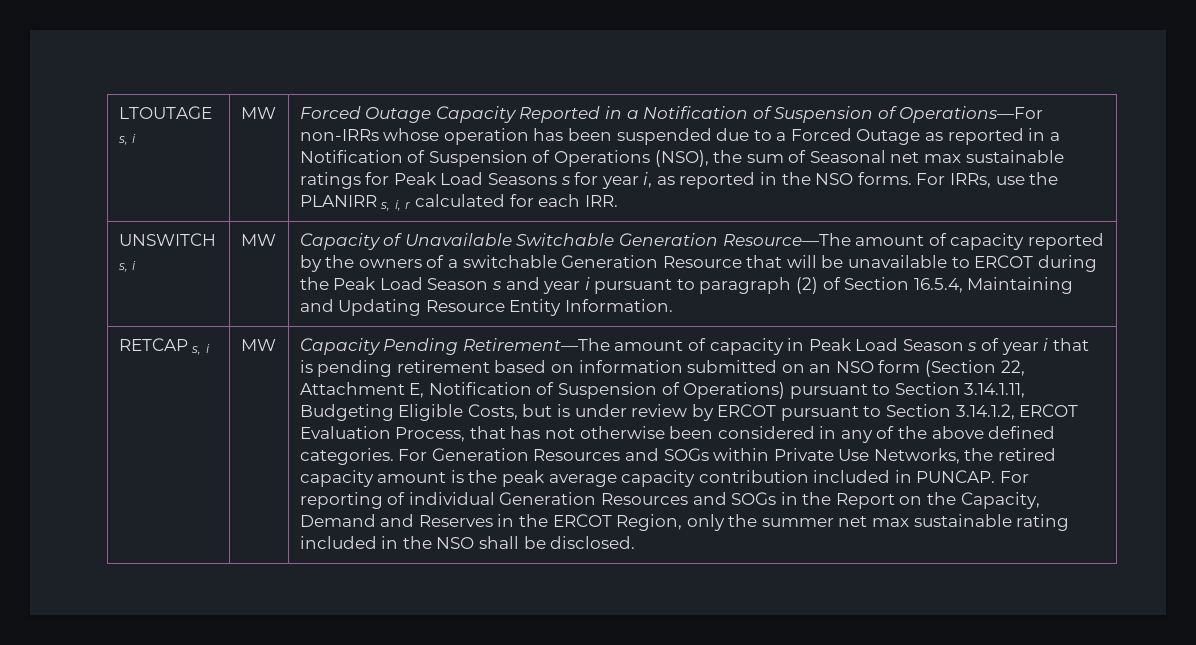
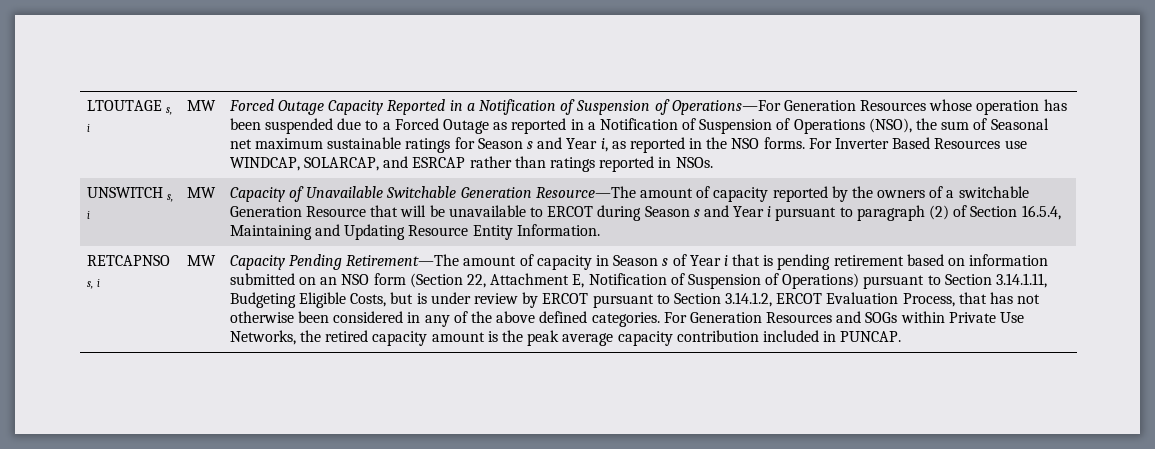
- Forced Outage Capacity Reported in a Notification of Suspension of Operations—For non-IRRs whose operation has been suspended due to a Forced Outage as reported in a Notification of Suspension of Operations (NSO), the sum of Seasonal net max sustainable ratings for Peak Load Seasons s for year i, as reported in the NSO forms.
+ Forced Outage Capacity Reported in a Notification of Suspension of Operations—For Generation Resources whose operation has been suspended due to a Forced Outage as reported in a Notification of Suspension of Operations (NSO), the sum of Seasonal net maximum sustainable ratings for Season s and Year i, as reported in the NSO forms.
- For IRRs, use the PLANIRR s, i, r calculated for each IRR.
+ For Inverter Based Resources use WINDCAP, SOLARCAP, and ESRCAP rather than ratings reported in NSOs.
- Capacity of Unavailable Switchable Generation Resource—The amount of capacity reported by the owners of a switchable Generation Resource that will be unavailable to ERCOT during the Peak Load Season s and year i pursuant to paragraph (2) of Section 16.5.4, Maintaining and Updating Resource Entity Information.
+ Capacity of Unavailable Switchable Generation Resource—The amount of capacity reported by the owners of a switchable Generation Resource that will be unavailable to ERCOT during Season s and Year i pursuant to paragraph (2) of Section 16.5.4, Maintaining and Updating Resource Entity Information.
- RETCAP s, i
+ RETCAPNSO s, i
- Capacity Pending Retirement—The amount of capacity in Peak Load Season s of year i that is pending retirement based on information submitted on an NSO form (Section 22, Attachment E, Notification of Suspension of Operations) pursuant to Section 3.14.1.11, Budgeting Eligible Costs, but is under review by ERCOT pursuant to Section 3.14.1.2, ERCOT Evaluation Process, that has not otherwise been considered in any of the above defined categories.
+ Capacity Pending Retirement—The amount of capacity in Season s of Year i that is pending retirement based on information submitted on an NSO form (Section 22, Attachment E, Notification of Suspension of Operations) pursuant to Section 3.14.1.11, Budgeting Eligible Costs, but is under review by ERCOT pursuant to Section 3.14.1.2, ERCOT Evaluation Process, that has not otherwise been considered in any of the above defined categories.
- For reporting of individual Generation Resources and SOGs in the Report on the Capacity, Demand and Reserves in the ERCOT Region, only the summer net max sustainable rating included in the NSO shall be disclosed.

